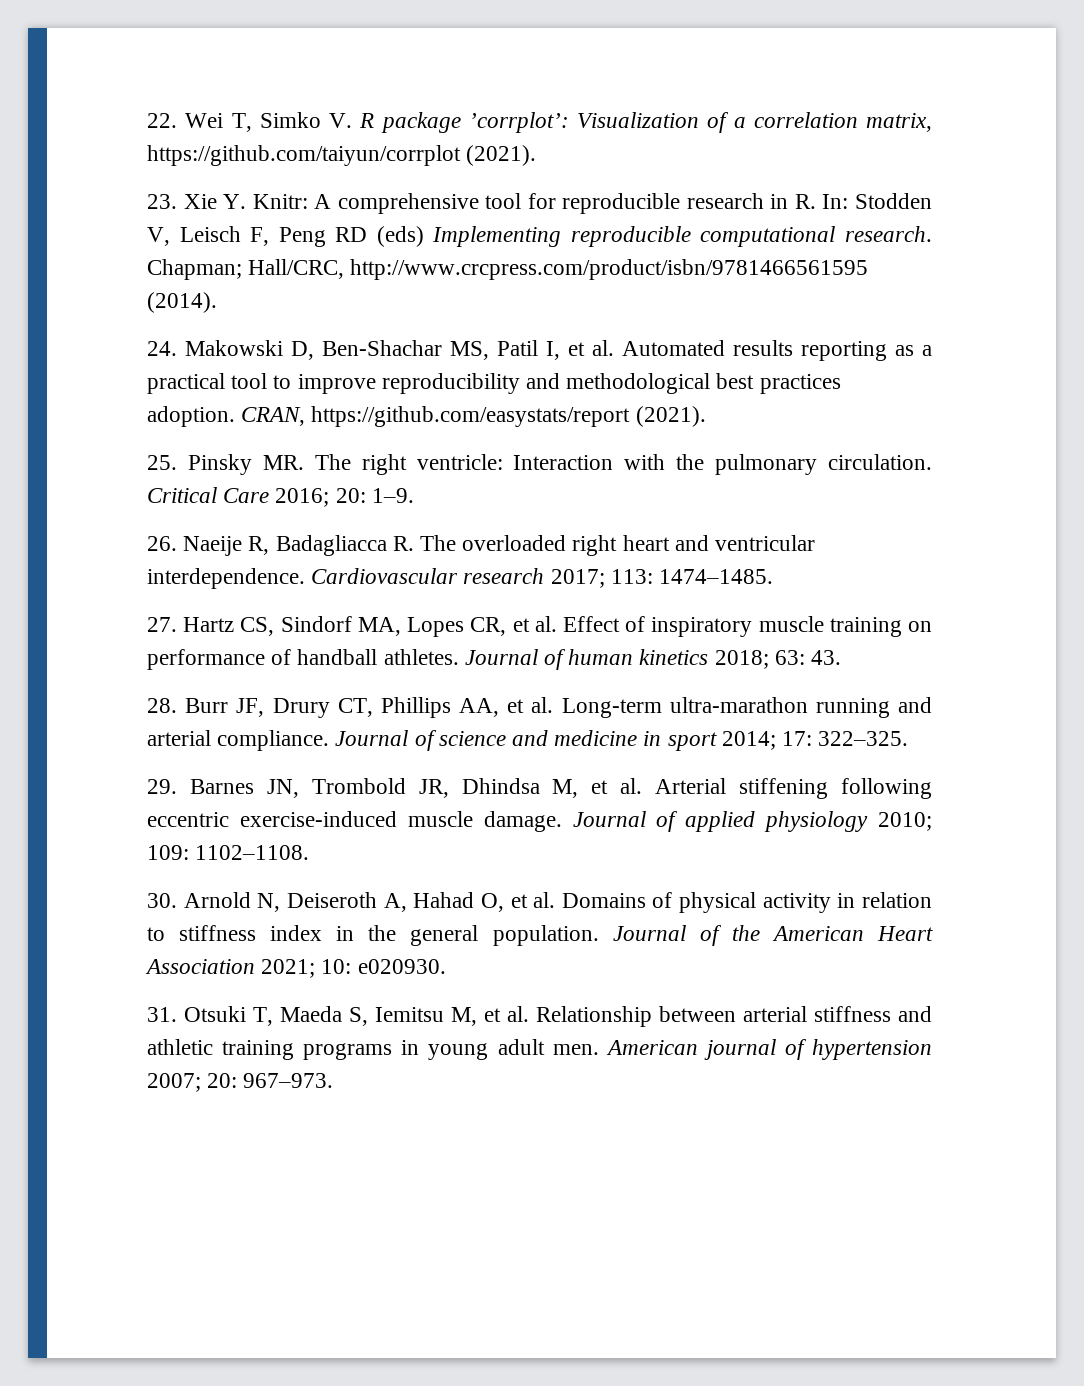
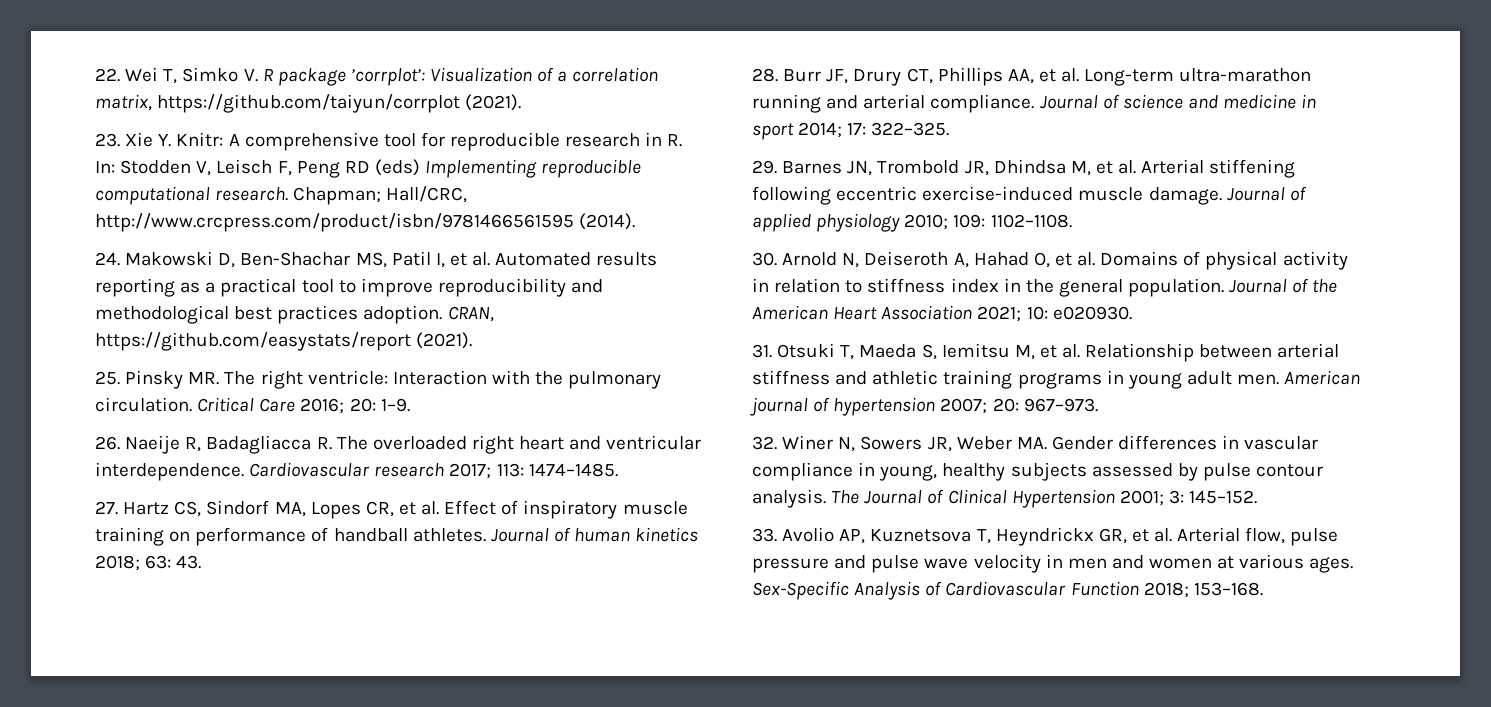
+ 32. Winer N, Sowers JR, Weber MA. Gender differences in vascular compliance in young, healthy subjects assessed by pulse contour analysis. The Journal of Clinical Hypertension 2001; 3: 145–152.
+ 33. Avolio AP, Kuznetsova T, Heyndrickx GR, et al. Arterial flow, pulse pressure and pulse wave velocity in men and women at various ages. Sex-Specific Analysis of Cardiovascular Function 2018; 153–168.

